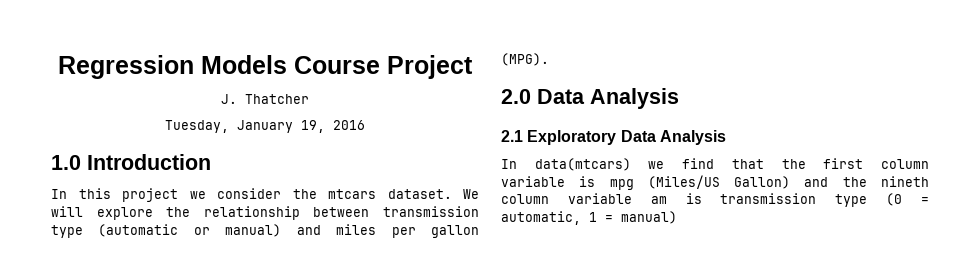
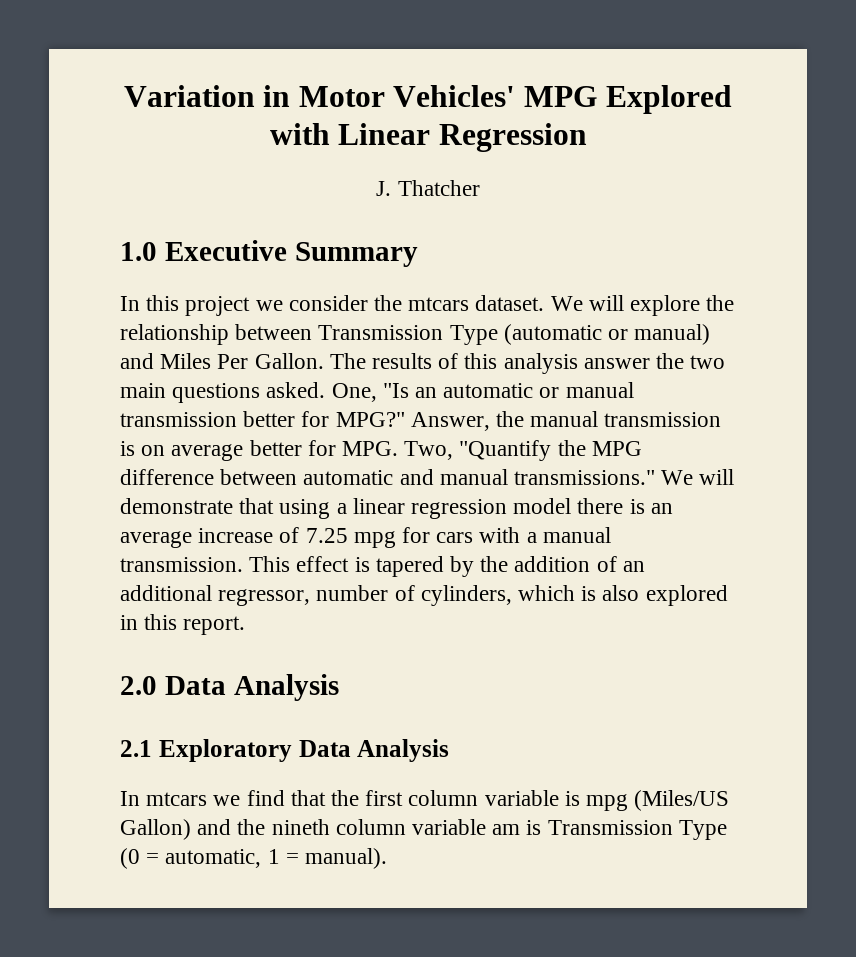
- Regression Models Course Project
+ Variation in Motor Vehicles' MPG Explored with Linear Regression
  J. Thatcher
- Tuesday, January 19, 2016
- 1.0 Introduction
+ 1.0 Executive Summary
- We will explore the relationship between transmission type (automatic or manual) and miles per gallon (MPG).
+ We will explore the relationship between Transmission Type (automatic or manual) and Miles Per Gallon. The results of this analysis answer the two main questions asked. One, "Is an automatic or manual transmission better for MPG?" Answer, the manual transmission is on average better for MPG. Two, "Quantify the MPG difference between automatic and manual transmissions." We will demonstrate that using a linear regression model there is an average increase of 7.25 mpg for cars with a manual transmission. This effect is tapered by the addition of an additional regressor, number of cylinders, which is also explored in this report.
- In data(mtcars) we find that the first column variable is mpg (Miles/US Gallon) and the nineth column variable am is transmission type (0 = automatic, 1 = manual)
+ In mtcars we find that the first column variable is mpg (Miles/US Gallon) and the nineth column variable am is Transmission Type (0 = automatic, 1 = manual).

